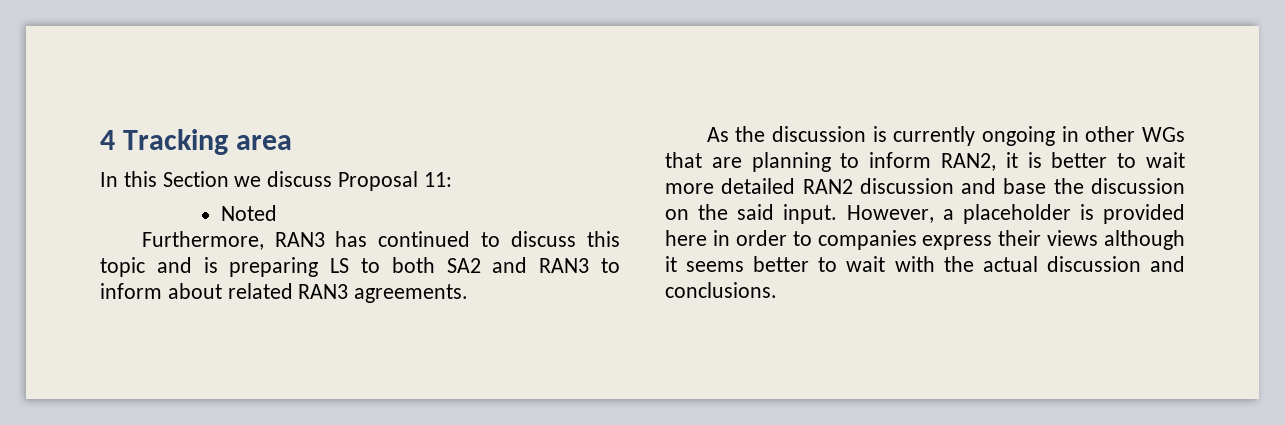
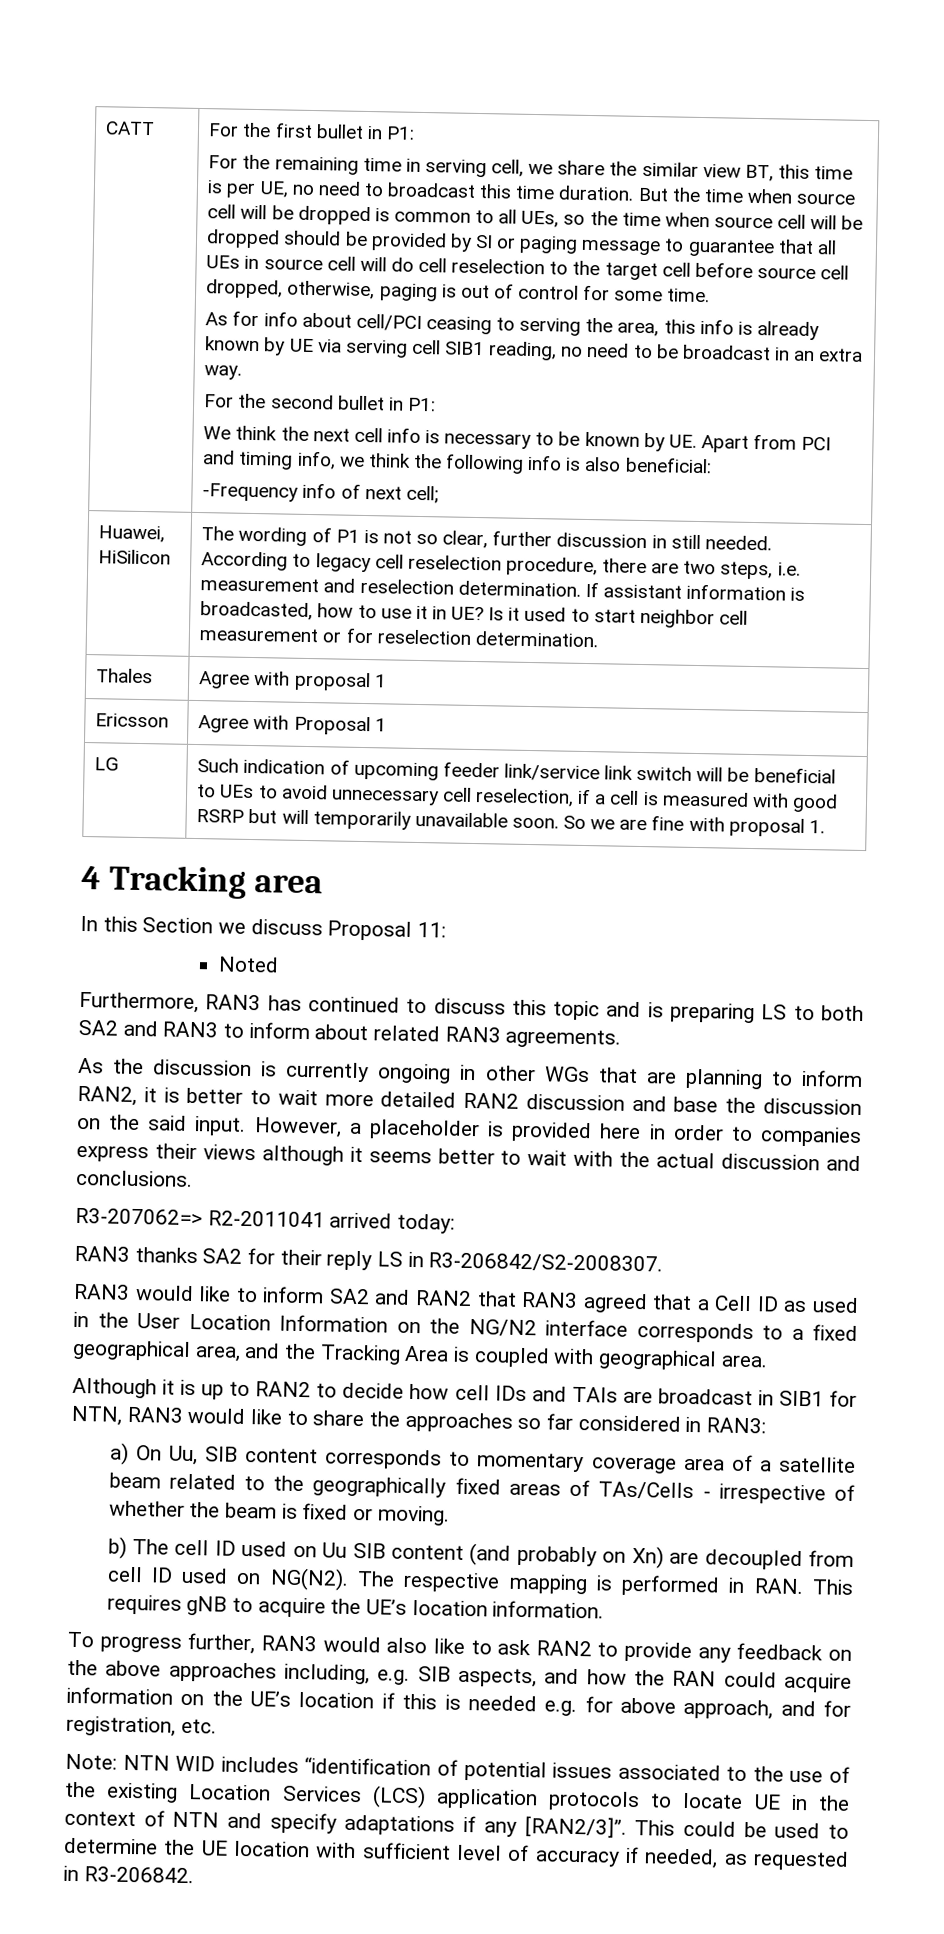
+ CATT | For the first bullet in P1:
+ For the remaining time in serving cell, we share the similar view BT, this time is per UE, no need to broadcast this time duration. But the time when source cell will be dropped is common to all UEs, so the time when source cell will be dropped should be provided by SI or paging message to guarantee that all UEs in source cell will do cell reselection to the target cell before source cell dropped, otherwise, paging is out of control for some time.
+ As for info about cell/PCI ceasing to serving the area, this info is already known by UE via serving cell SIB1 reading, no need to be broadcast in an extra way.
+ For the second bullet in P1:
+ We think the next cell info is necessary to be known by UE. Apart from PCI and timing info, we think the following info is also beneficial:
+ -Frequency info of next cell;
+ Huawei, HiSilicon | The wording of P1 is not so clear, further discussion in still needed. According to legacy cell reselection procedure, there are two steps, i.e. measurement and reselection determination. If assistant information is broadcasted, how to use it in UE? Is it used to start neighbor cell measurement or for reselection determination.
+ Thales | Agree with proposal 1
+ Ericsson | Agree with Proposal 1
+ LG | Such indication of upcoming feeder link/service link switch will be beneficial to UEs to avoid unnecessary cell reselection, if a cell is measured with good RSRP but will temporarily unavailable soon. So we are fine with proposal 1.
+ R3-207062=> R2-2011041 arrived today:
+ RAN3 thanks SA2 for their reply LS in R3-206842/S2-2008307.
+ RAN3 would like to inform SA2 and RAN2 that RAN3 agreed that a Cell ID as used in the User Location Information on the NG/N2 interface corresponds to a fixed geographical area, and the Tracking Area is coupled with geographical area.
+ Although it is up to RAN2 to decide how cell IDs and TAIs are broadcast in SIB1 for NTN, RAN3 would like to share the approaches so far considered in RAN3:
+ a) On Uu, SIB content corresponds to momentary coverage area of a satellite beam related to the geographically fixed areas of TAs/Cells - irrespective of whether the beam is fixed or moving.
+ b) The cell ID used on Uu SIB content (and probably on Xn) are decoupled from cell ID used on NG(N2). The respective mapping is performed in RAN. This requires gNB to acquire the UE’s location information.
+ To progress further, RAN3 would also like to ask RAN2 to provide any feedback on the above approaches including, e.g. SIB aspects, and how the RAN could acquire information on the UE’s location if this is needed e.g. for above approach, and for registration, etc.
+ Note: NTN WID includes “identification of potential issues associated to the use of the existing Location Services (LCS) application protocols to locate UE in the context of NTN and specify adaptations if any [RAN2/3]”. This could be used to determine the UE location with sufficient level of accuracy if needed, as requested in R3-206842.

